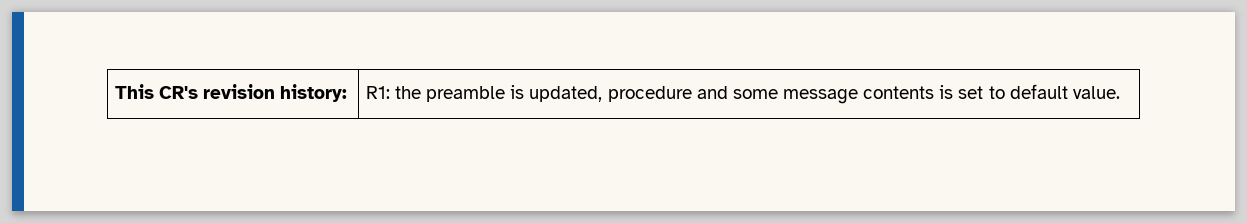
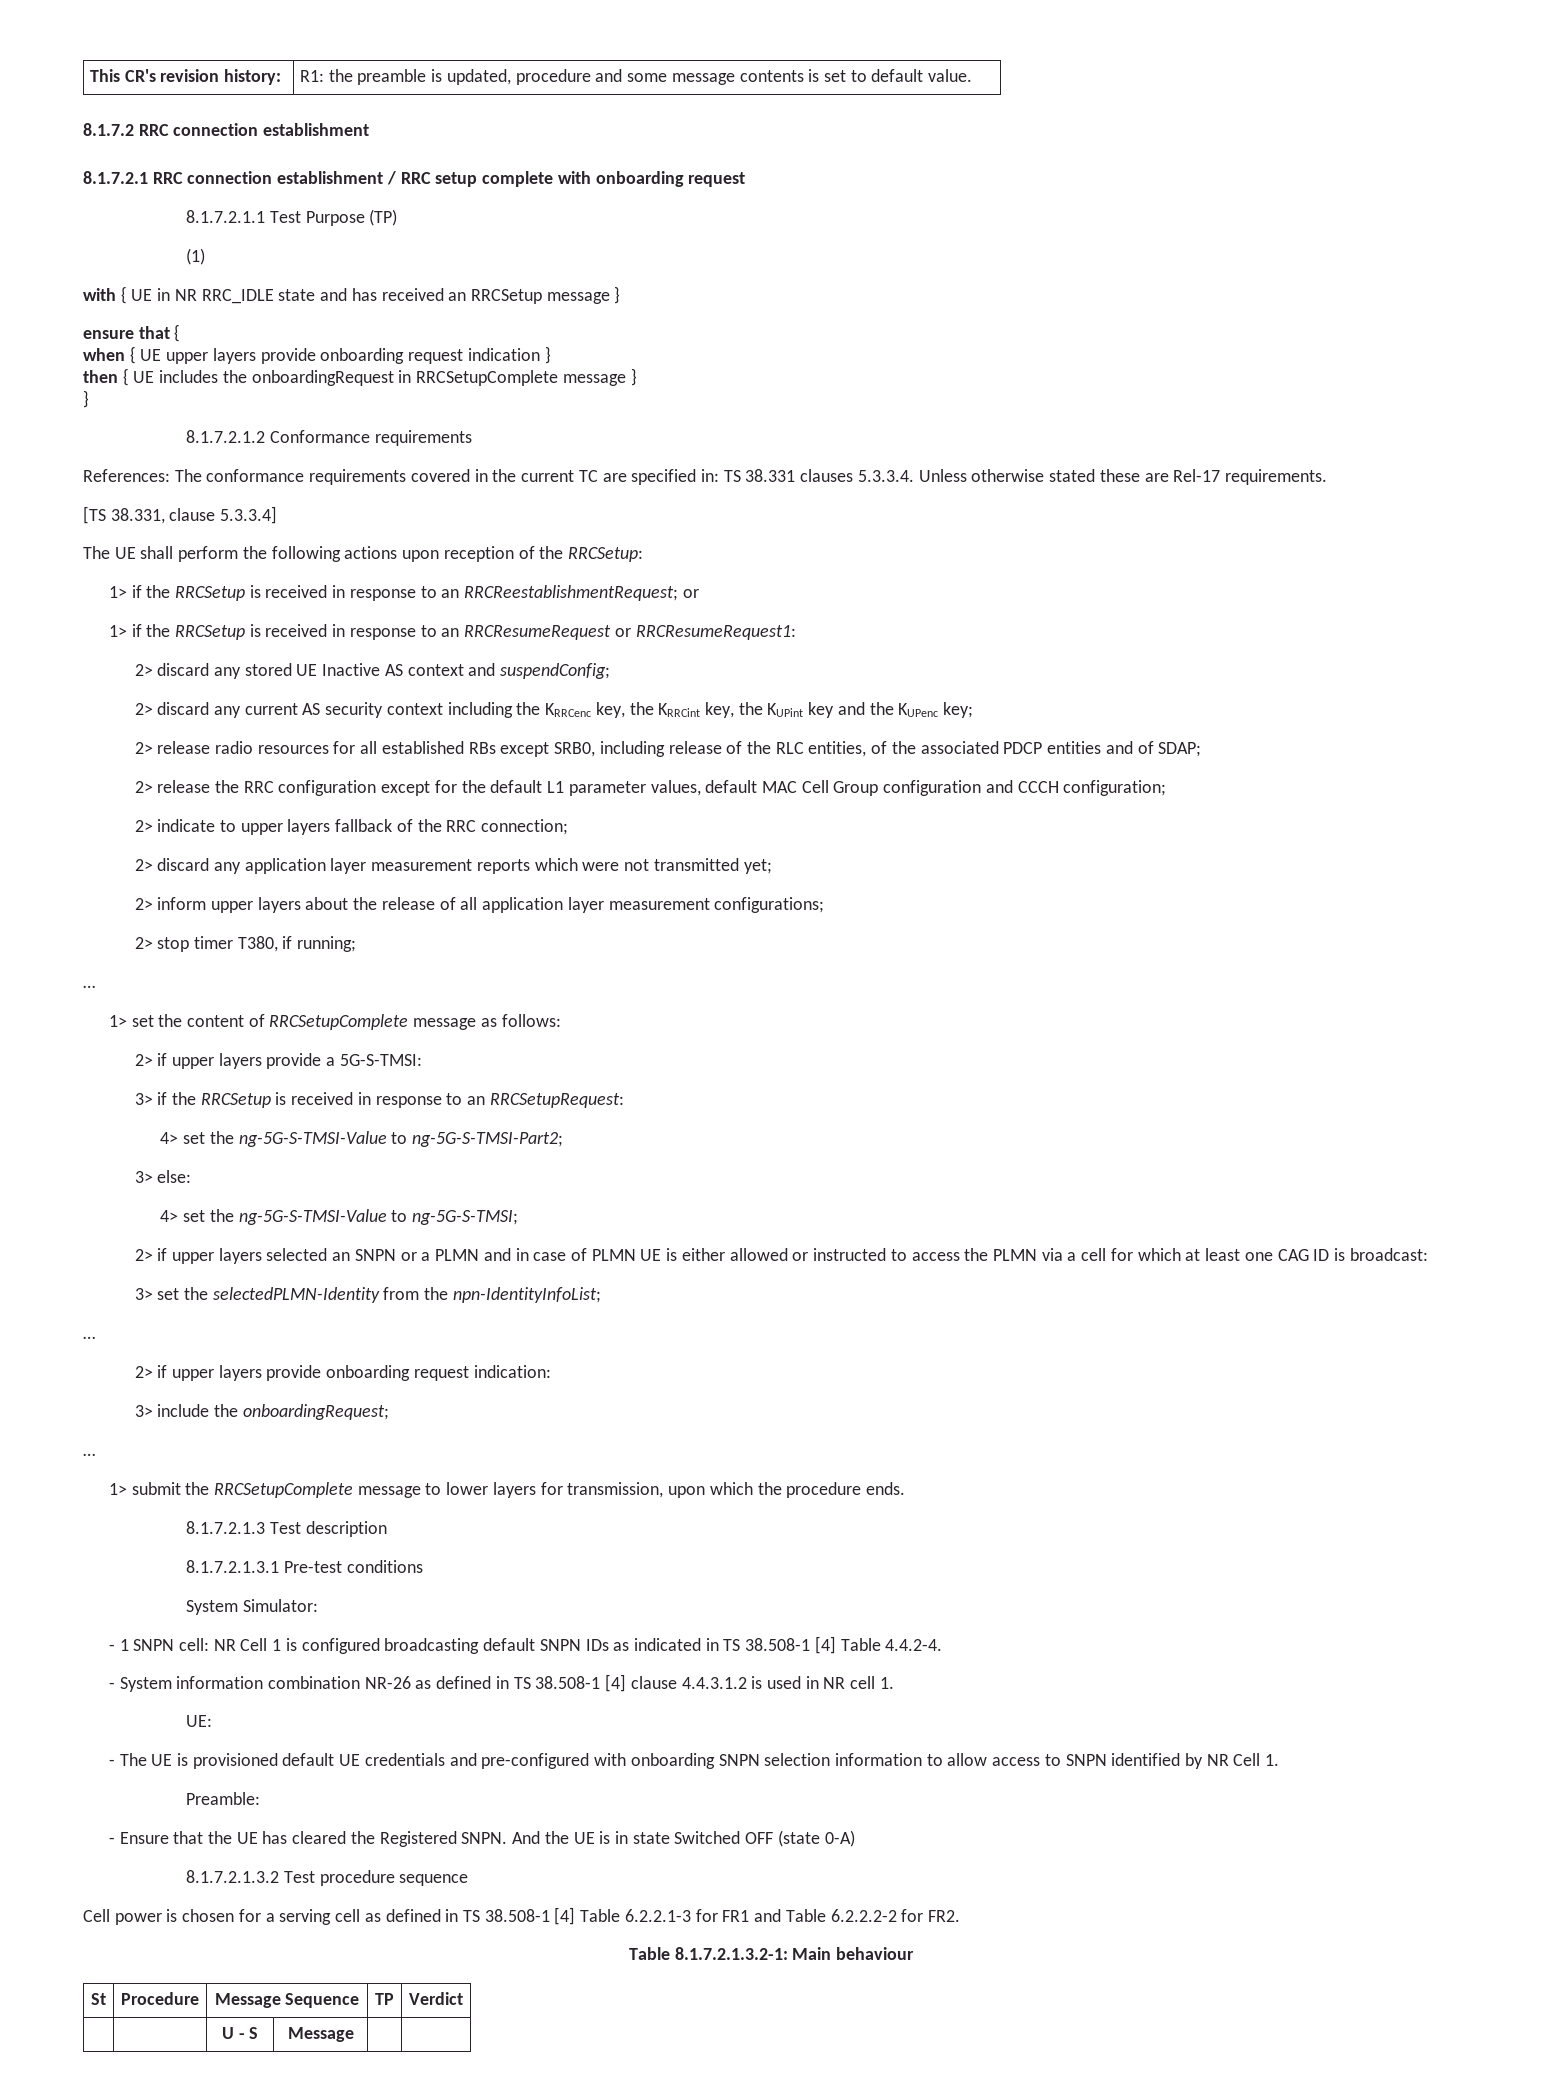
+ 8.1.7.2 RRC connection establishment
+ 8.1.7.2.1 RRC connection establishment / RRC setup complete with onboarding request
+ 8.1.7.2.1.1 Test Purpose (TP)
+ (1)
+ with { UE in NR RRC_IDLE state and has received an RRCSetup message }
+ ensure that {
+ when { UE upper layers provide onboarding request indication }
+ then { UE includes the onboardingRequest in RRCSetupComplete message }
+ }
+ 8.1.7.2.1.2 Conformance requirements
+ References: The conformance requirements covered in the current TC are specified in: TS 38.331 clauses 5.3.3.4. Unless otherwise stated these are Rel-17 requirements.
+ [TS 38.331, clause 5.3.3.4]
+ The UE shall perform the following actions upon reception of the RRCSetup:
+ 1> if the RRCSetup is received in response to an RRCReestablishmentRequest; or
+ 1> if the RRCSetup is received in response to an RRCResumeRequest or RRCResumeRequest1:
+ 2> discard any stored UE Inactive AS context and suspendConfig;
+ 2> discard any current AS security context including the KRRCenc key, the KRRCint key, the KUPint key and the KUPenc key;
+ 2> release radio resources for all established RBs except SRB0, including release of the RLC entities, of the associated PDCP entities and of SDAP;
+ 2> release the RRC configuration except for the default L1 parameter values, default MAC Cell Group configuration and CCCH configuration;
+ 2> indicate to upper layers fallback of the RRC connection;
+ 2> discard any application layer measurement reports which were not transmitted yet;
+ 2> inform upper layers about the release of all application layer measurement configurations;
+ 2> stop timer T380, if running;
+ …
+ 1> set the content of RRCSetupComplete message as follows:
+ 2> if upper layers provide a 5G-S-TMSI:
+ 3> if the RRCSetup is received in response to an RRCSetupRequest:
+ 4> set the ng-5G-S-TMSI-Value to ng-5G-S-TMSI-Part2;
+ 3> else:
+ 4> set the ng-5G-S-TMSI-Value to ng-5G-S-TMSI;
+ 2> if upper layers selected an SNPN or a PLMN and in case of PLMN UE is either allowed or instructed to access the PLMN via a cell for which at least one CAG ID is broadcast:
+ 3> set the selectedPLMN-Identity from the npn-IdentityInfoList;
+ …
+ 2> if upper layers provide onboarding request indication:
+ 3> include the onboardingRequest;
+ …
+ 1> submit the RRCSetupComplete message to lower layers for transmission, upon which the procedure ends.
+ 8.1.7.2.1.3 Test description
+ 8.1.7.2.1.3.1 Pre-test conditions
+ System Simulator:
+ - 1 SNPN cell: NR Cell 1 is configured broadcasting default SNPN IDs as indicated in TS 38.508-1 [4] Table 4.4.2-4.
+ - System information combination NR-26 as defined in TS 38.508-1 [4] clause 4.4.3.1.2 is used in NR cell 1.
+ UE:
+ - The UE is provisioned default UE credentials and pre-configured with onboarding SNPN selection information to allow access to SNPN identified by NR Cell 1.
+ Preamble:
+ - Ensure that the UE has cleared the Registered SNPN. And the UE is in state Switched OFF (state 0-A)
+ 8.1.7.2.1.3.2 Test procedure sequence
+ Cell power is chosen for a serving cell as defined in TS 38.508-1 [4] Table 6.2.2.1-3 for FR1 and Table 6.2.2.2-2 for FR2.
+ Table 8.1.7.2.1.3.2-1: Main behaviour
+ St | Procedure | Message Sequence | TP | Verdict
+ | | U - S | Message | |

